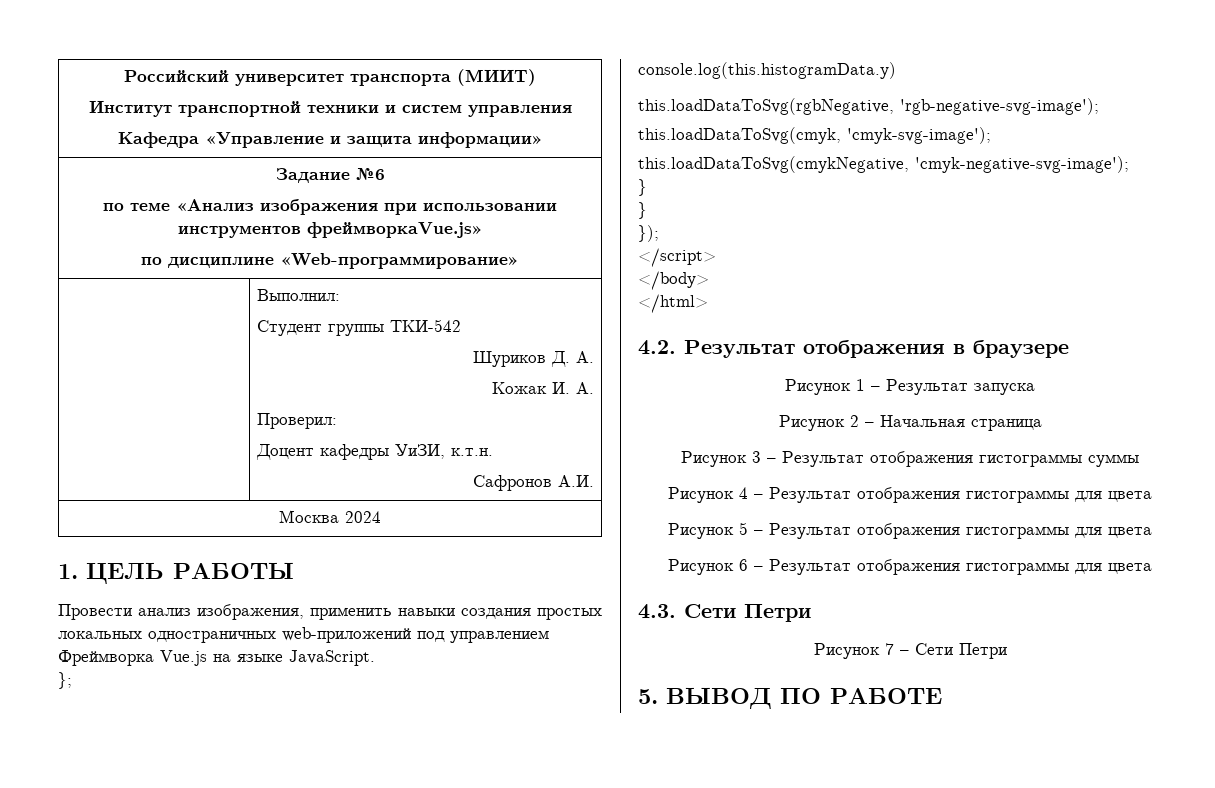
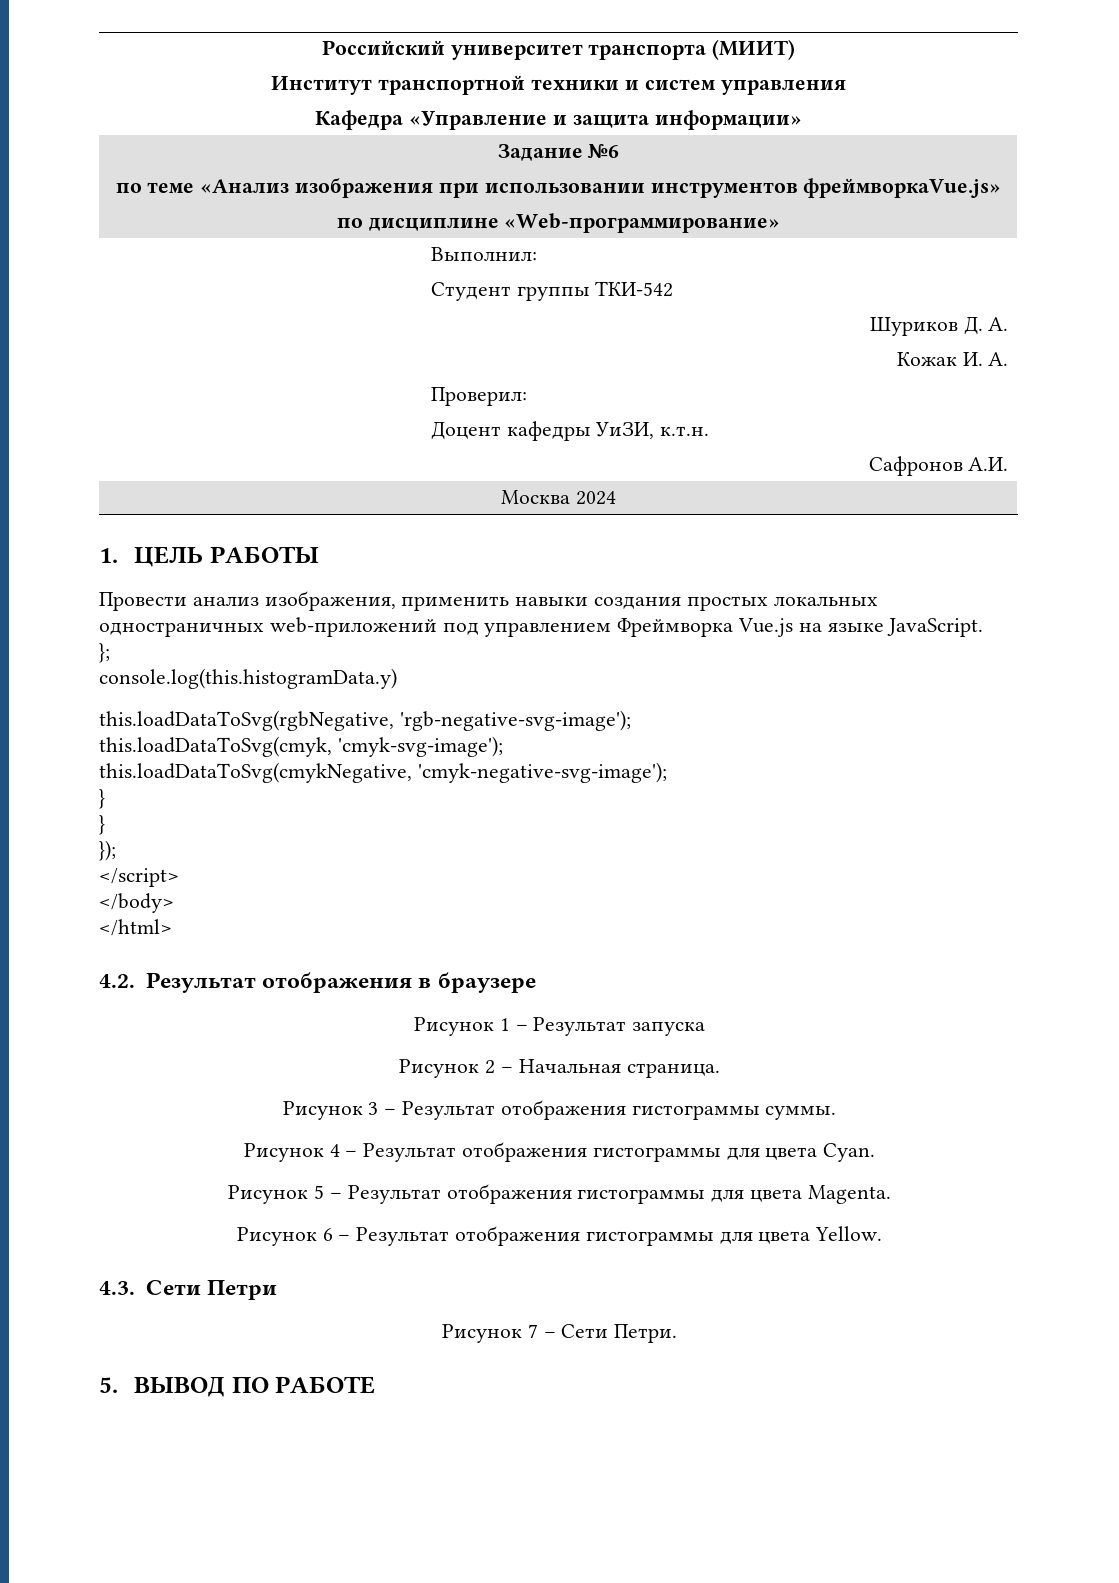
- Рисунок 2 – Начальная страница
+ Рисунок 2 – Начальная страница.
- Рисунок 3 – Результат отображения гистограммы суммы
+ Рисунок 3 – Результат отображения гистограммы суммы.
- Рисунок 4 – Результат отображения гистограммы для цвета
+ Рисунок 4 – Результат отображения гистограммы для цвета Cyan.
- Рисунок 5 – Результат отображения гистограммы для цвета
+ Рисунок 5 – Результат отображения гистограммы для цвета Magenta.
- Рисунок 6 – Результат отображения гистограммы для цвета
+ Рисунок 6 – Результат отображения гистограммы для цвета Yellow.
- Рисунок 7 – Сети Петри
+ Рисунок 7 – Сети Петри.

